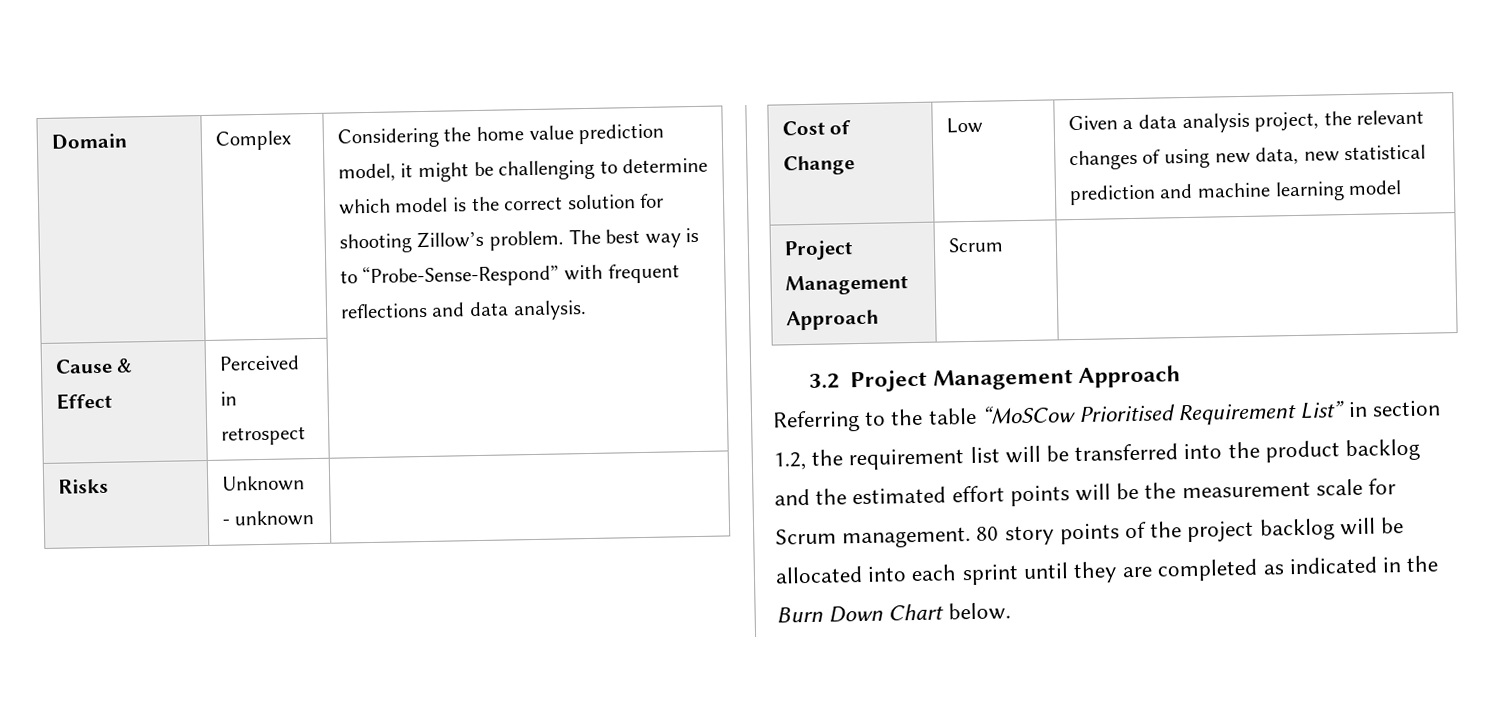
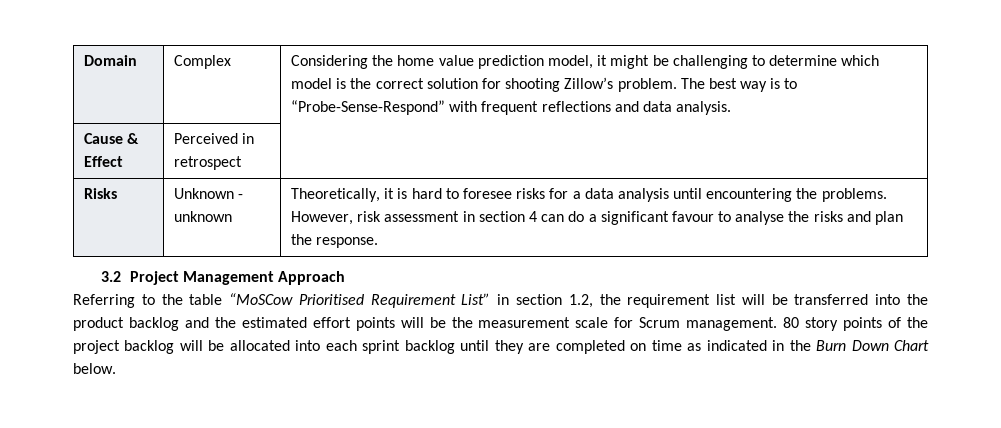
- Risks | Unknown - unknown |
- Cost of Change | Low | Given a data analysis project, the relevant changes of using new data, new statistical prediction and machine learning model
- Project Management Approach | Scrum |
+ Risks | Unknown - unknown | Theoretically, it is hard to foresee risks for a data analysis until encountering the problems. However, risk assessment in section 4 can do a significant favour to analyse the risks and plan the response.
- 80 story points of the project backlog will be allocated into each sprint until they are completed as indicated in the Burn Down Chart below.
+ 80 story points of the project backlog will be allocated into each sprint backlog until they are completed on time as indicated in the Burn Down Chart below.

